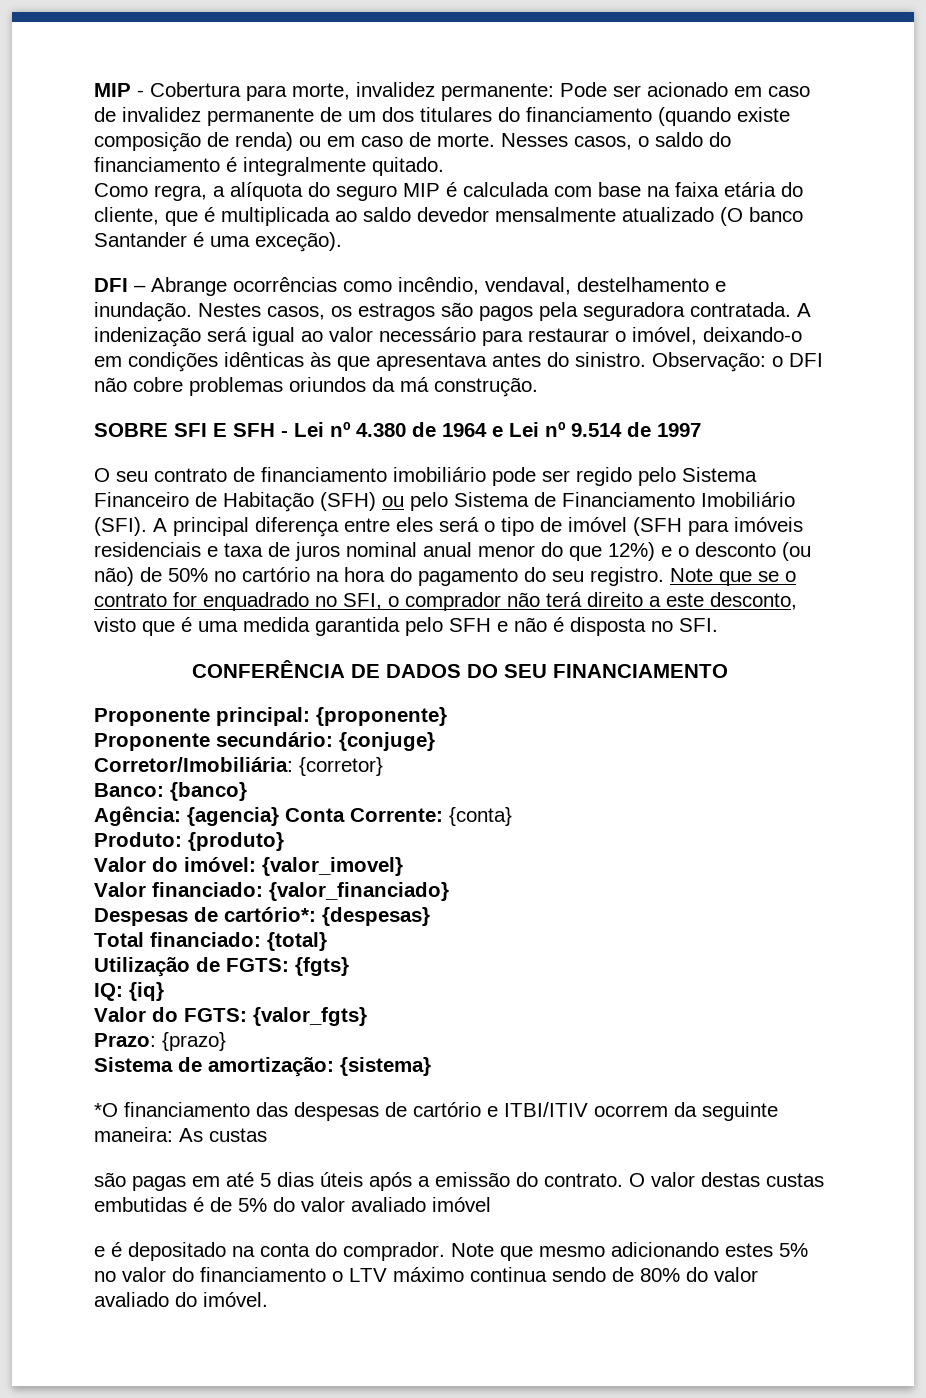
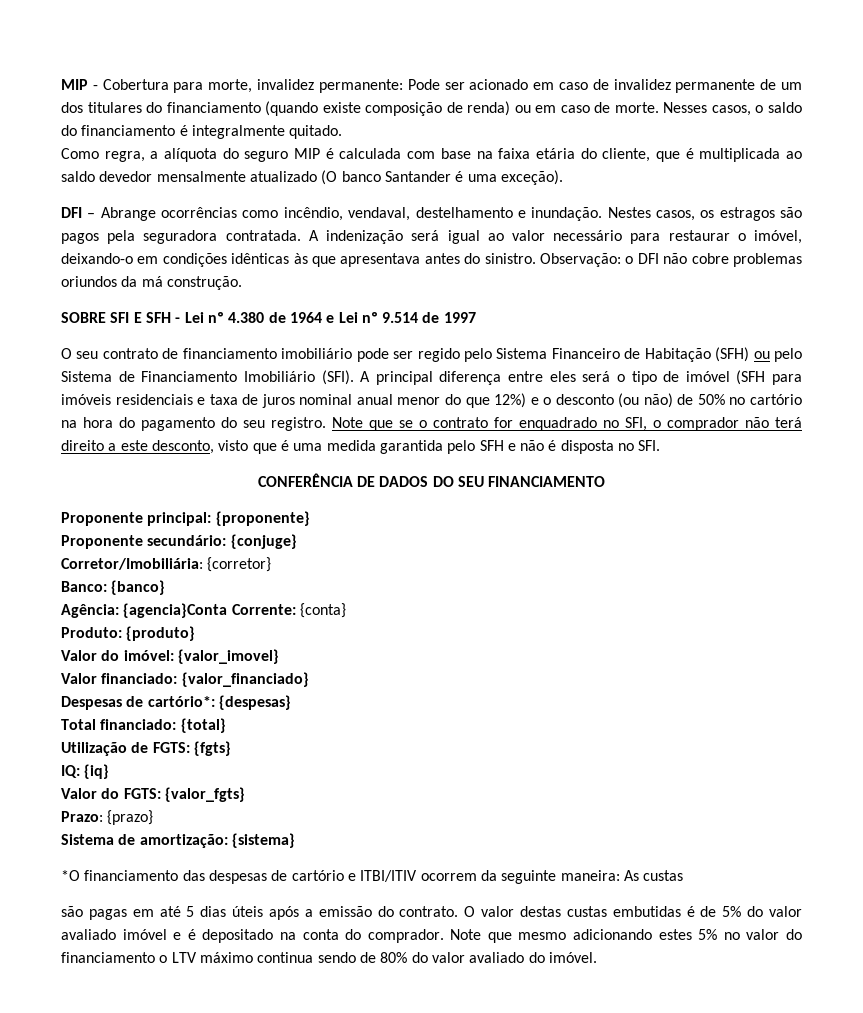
- Agência: {agencia} Conta Corrente: {conta}
+ Agência: {agencia}Conta Corrente: {conta}
- O valor destas custas embutidas é de 5% do valor avaliado imóvel
- e é depositado na conta do comprador.
+ O valor destas custas embutidas é de 5% do valor avaliado imóvel e é depositado na conta do comprador.

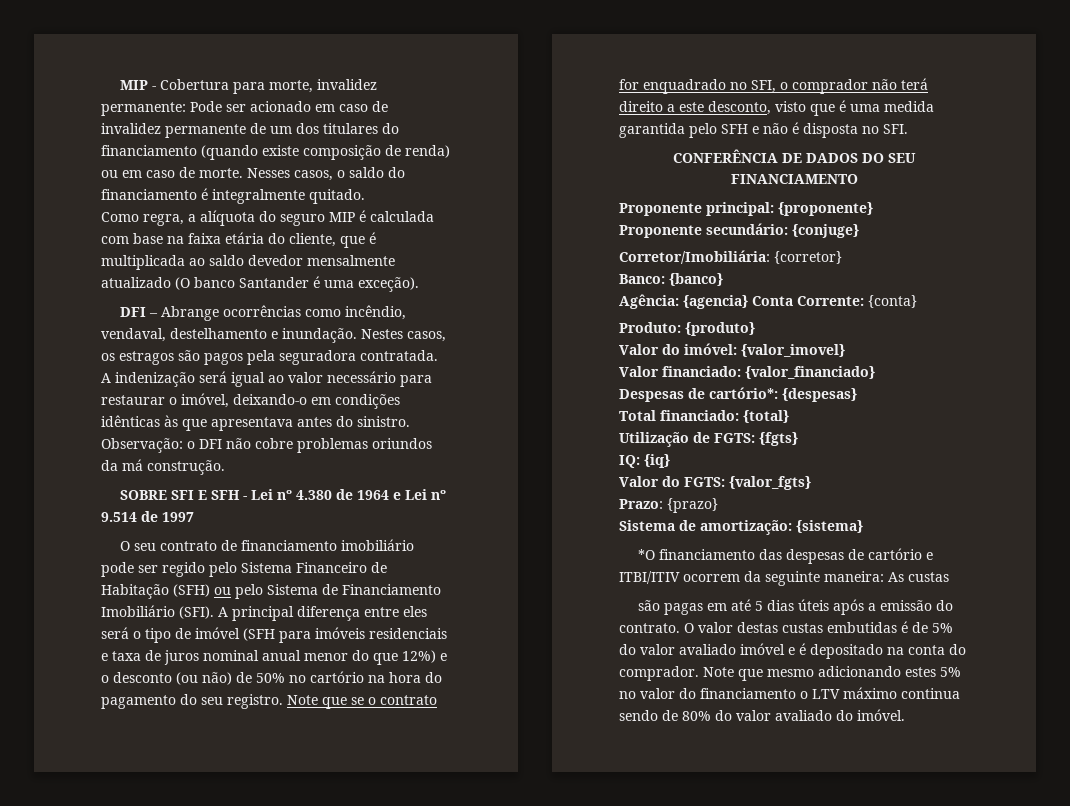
- Agência: {agencia}Conta Corrente: {conta}
+ Agência: {agencia} Conta Corrente: {conta}

